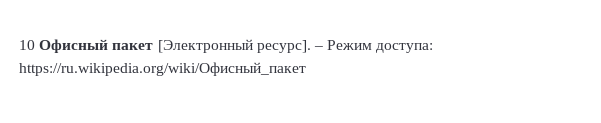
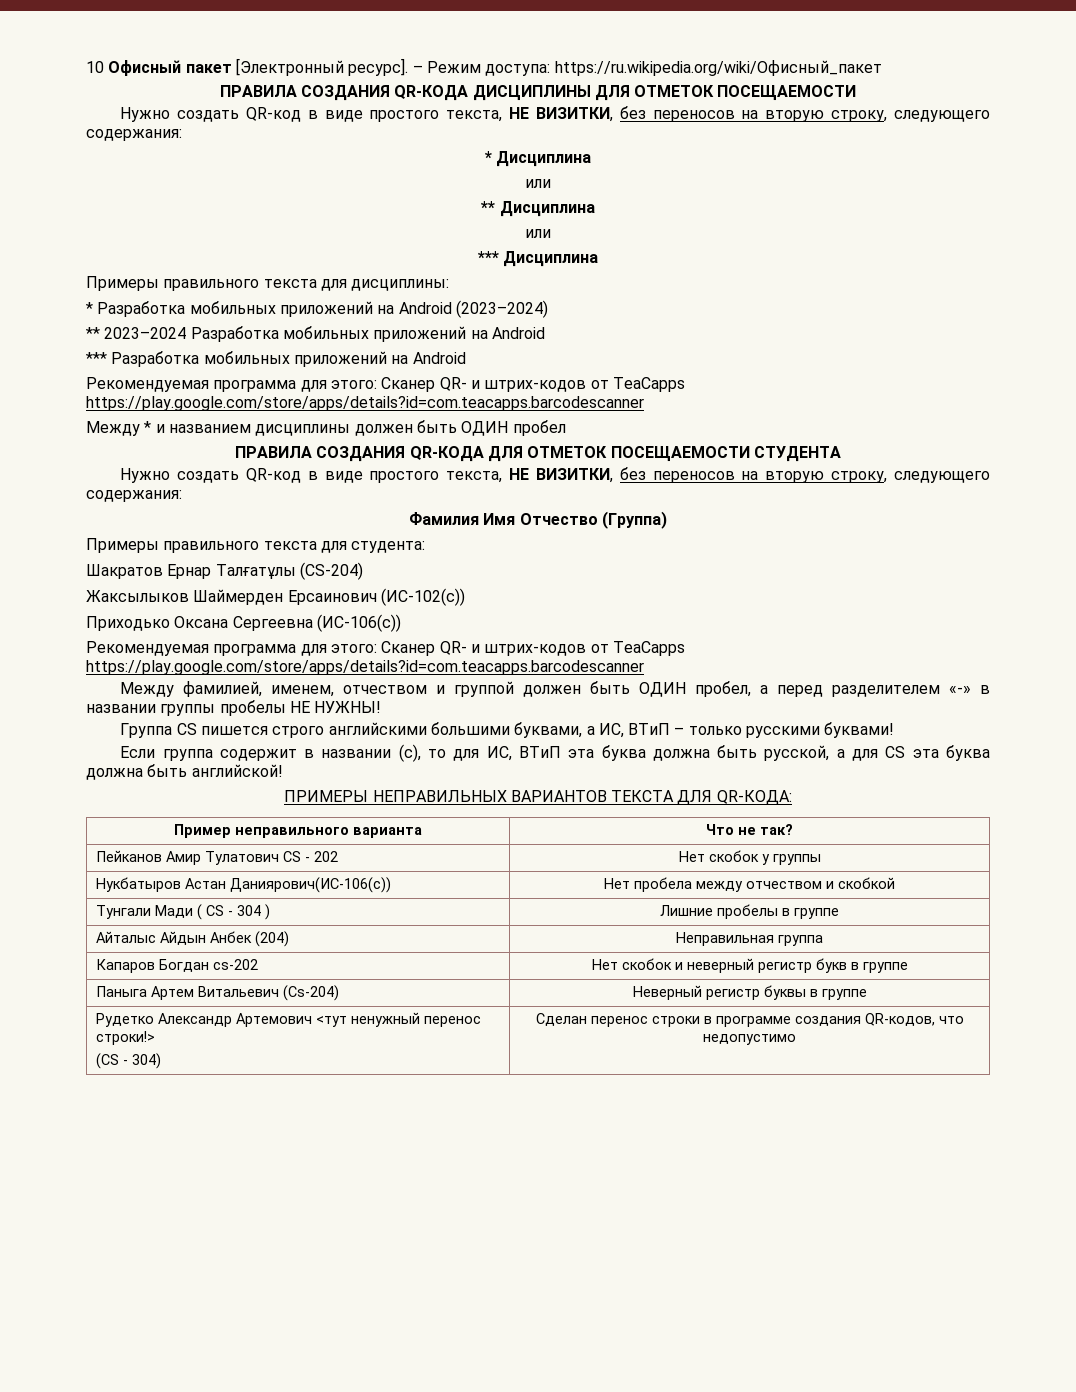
+ ПРАВИЛА СОЗДАНИЯ QR-КОДА ДИСЦИПЛИНЫ ДЛЯ ОТМЕТОК ПОСЕЩАЕМОСТИ
+ Нужно создать QR-код в виде простого текста, НЕ ВИЗИТКИ, без переносов на вторую строку, следующего содержания:
+ * Дисциплина
+ или
+ ** Дисциплина
+ или
+ *** Дисциплина
+ Примеры правильного текста для дисциплины:
+ * Разработка мобильных приложений на Android (2023–2024)
+ ** 2023–2024 Разработка мобильных приложений на Android
+ *** Разработка мобильных приложений на Android
+ Рекомендуемая программа для этого: Сканер QR- и штрих-кодов от TeaCapps https://play.google.com/store/apps/details?id=com.teacapps.barcodescanner
+ Между * и названием дисциплины должен быть ОДИН пробел
+ ПРАВИЛА СОЗДАНИЯ QR-КОДА ДЛЯ ОТМЕТОК ПОСЕЩАЕМОСТИ СТУДЕНТА
+ Нужно создать QR-код в виде простого текста, НЕ ВИЗИТКИ, без переносов на вторую строку, следующего содержания:
+ Фамилия Имя Отчество (Группа)
+ Примеры правильного текста для студента:
+ Шакратов Ернар Талғатұлы (CS-204)
+ Жаксылыков Шаймерден Ерсаинович (ИС-102(с))
+ Приходько Оксана Сергеевна (ИС-106(с))
+ Рекомендуемая программа для этого: Сканер QR- и штрих-кодов от TeaCapps https://play.google.com/store/apps/details?id=com.teacapps.barcodescanner
+ Между фамилией, именем, отчеством и группой должен быть ОДИН пробел, а перед разделителем «-» в названии группы пробелы НЕ НУЖНЫ!
+ Группа CS пишется строго английскими большими буквами, а ИС, ВТиП – только русскими буквами!
+ Если группа содержит в названии (с), то для ИС, ВТиП эта буква должна быть русской, а для CS эта буква должна быть английской!
+ ПРИМЕРЫ НЕПРАВИЛЬНЫХ ВАРИАНТОВ ТЕКСТА ДЛЯ QR-КОДА:
+ Пример неправильного варианта | Что не так?
+ Пейканов Амир Тулатович CS - 202 | Нет скобок у группы
+ Нукбатыров Астан Даниярович(ИС-106(с)) | Нет пробела между отчеством и скобкой
+ Тунгали Мади ( CS - 304 ) | Лишние пробелы в группе
+ Айталыс Айдын Анбек (204) | Неправильная группа
+ Капаров Богдан cs-202 | Нет скобок и неверный регистр букв в группе
+ Паныга Артем Витальевич (Cs-204) | Неверный регистр буквы в группе
+ Рудетко Александр Артемович <тут ненужный перенос строки!>
+ (CS - 304) | Сделан перенос строки в программе создания QR-кодов, что недопустимо

